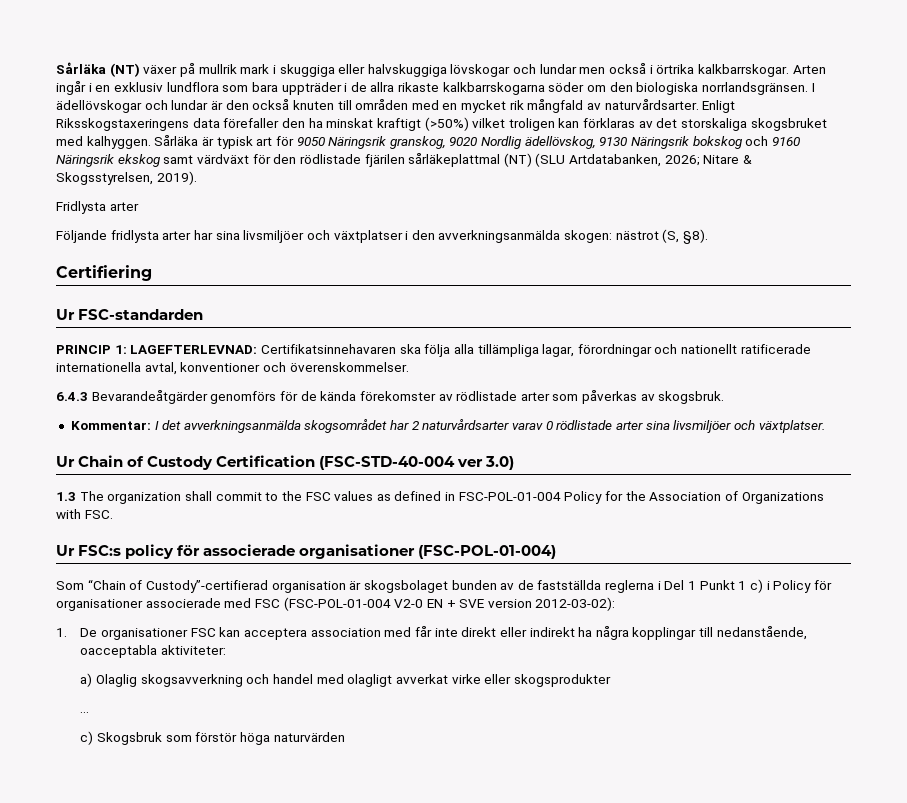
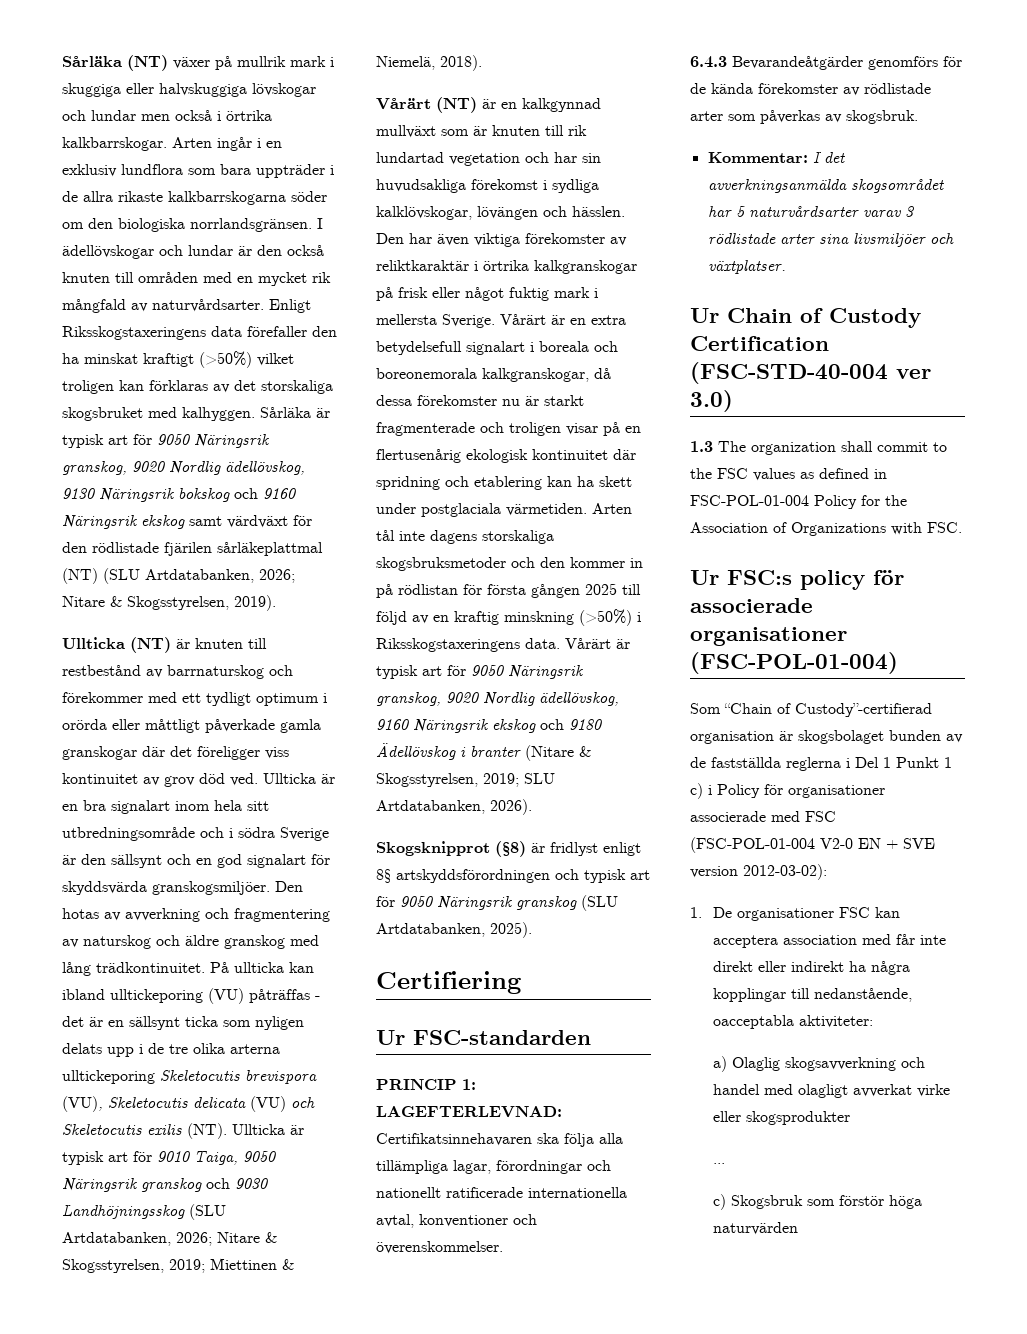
- Fridlysta arter
- Följande fridlysta arter har sina livsmiljöer och växtplatser i den avverkningsanmälda skogen: nästrot (S, §8).
+ Ullticka (NT) är knuten till restbestånd av barrnaturskog och förekommer med ett tydligt optimum i orörda eller måttligt påverkade gamla granskogar där det föreligger viss kontinuitet av grov död ved. Ullticka är en bra signalart inom hela sitt utbredningsområde och i södra Sverige är den sällsynt och en god signalart för skyddsvärda granskogsmiljöer. Den hotas av avverkning och fragmentering av naturskog och äldre granskog med lång trädkontinuitet. På ullticka kan ibland ulltickeporing (VU) påträffas - det är en sällsynt ticka som nyligen delats upp i de tre olika arterna ulltickeporing Skeletocutis brevispora (VU), Skeletocutis delicata (VU) och Skeletocutis exilis (NT). Ullticka är typisk art för 9010 Taiga, 9050 Näringsrik granskog och 9030 Landhöjningsskog (SLU Artdatabanken, 2026; Nitare & Skogsstyrelsen, 2019; Miettinen & Niemelä, 2018).
+ Vårärt (NT) är en kalkgynnad mullväxt som är knuten till rik lundartad vegetation och har sin huvudsakliga förekomst i sydliga kalklövskogar, lövängen och hässlen. Den har även viktiga förekomster av reliktkaraktär i örtrika kalkgranskogar på frisk eller något fuktig mark i mellersta Sverige. Vårärt är en extra betydelsefull signalart i boreala och boreonemorala kalkgranskogar, då dessa förekomster nu är starkt fragmenterade och troligen visar på en flertusenårig ekologisk kontinuitet där spridning och etablering kan ha skett under postglaciala värmetiden. Arten tål inte dagens storskaliga skogsbruksmetoder och den kommer in på rödlistan för första gången 2025 till följd av en kraftig minskning (>50%) i Riksskogstaxeringens data. Vårärt är typisk art för 9050 Näringsrik granskog, 9020 Nordlig ädellövskog, 9160 Näringsrik ekskog och 9180 Ädellövskog i branter (Nitare & Skogsstyrelsen, 2019; SLU Artdatabanken, 2026).
+ Skogsknipprot (§8) är fridlyst enligt 8§ artskyddsförordningen och typisk art för 9050 Näringsrik granskog (SLU Artdatabanken, 2025).
- Kommentar: I det avverkningsanmälda skogsområdet har 2 naturvårdsarter varav 0 rödlistade arter sina livsmiljöer och växtplatser.
+ Kommentar: I det avverkningsanmälda skogsområdet har 5 naturvårdsarter varav 3 rödlistade arter sina livsmiljöer och växtplatser.

